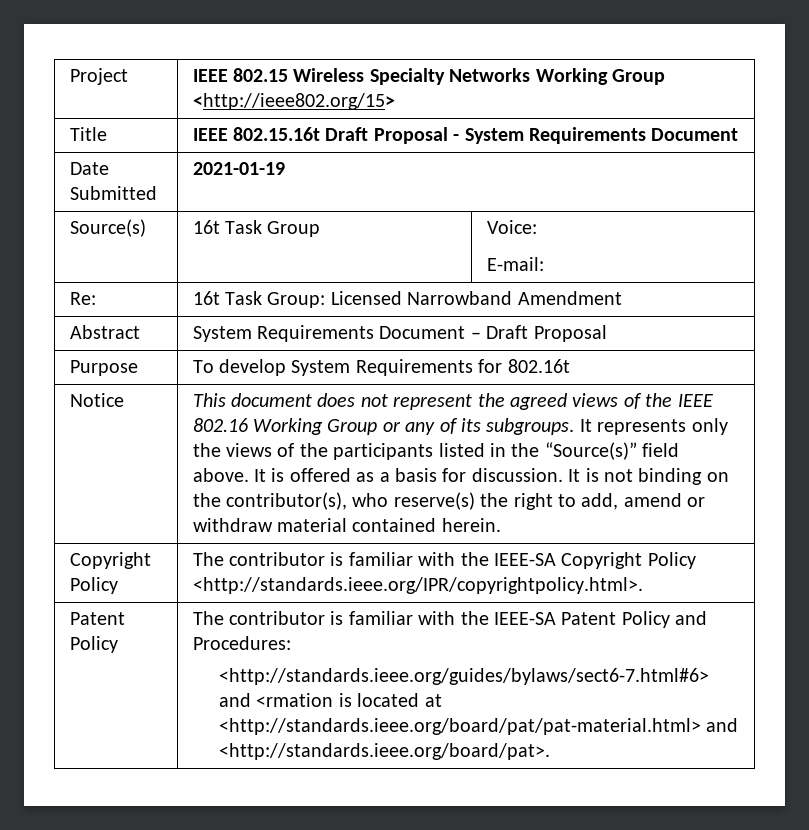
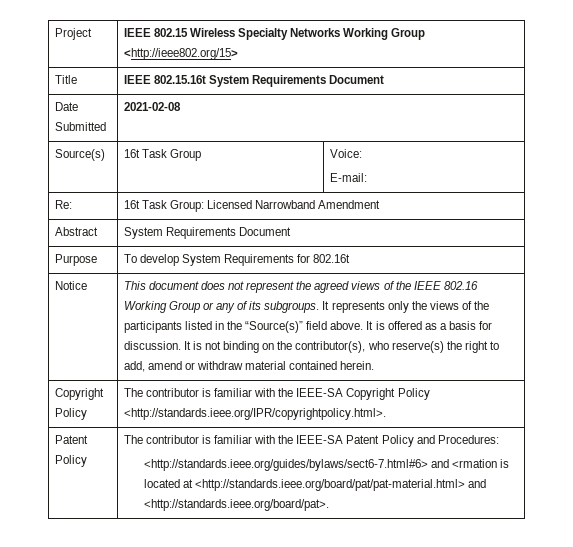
- Title | IEEE 802.15.16t Draft Proposal - System Requirements Document
+ Title | IEEE 802.15.16t System Requirements Document
- Date Submitted | 2021-01-19
+ Date Submitted | 2021-02-08
- Abstract | System Requirements Document – Draft Proposal
+ Abstract | System Requirements Document

